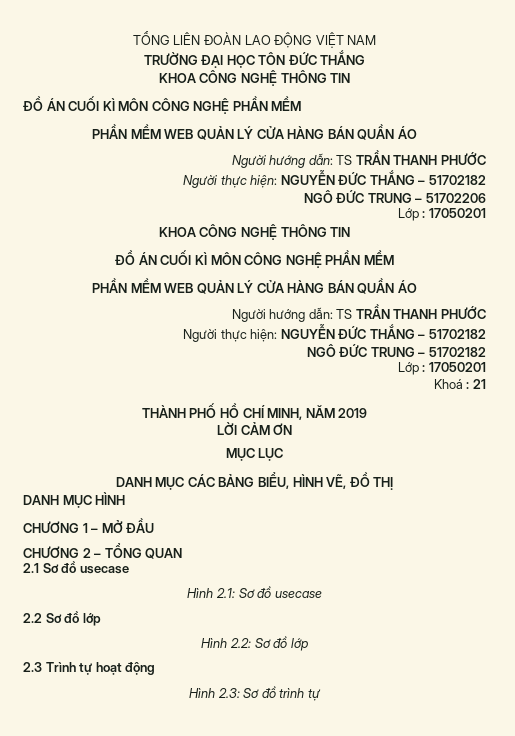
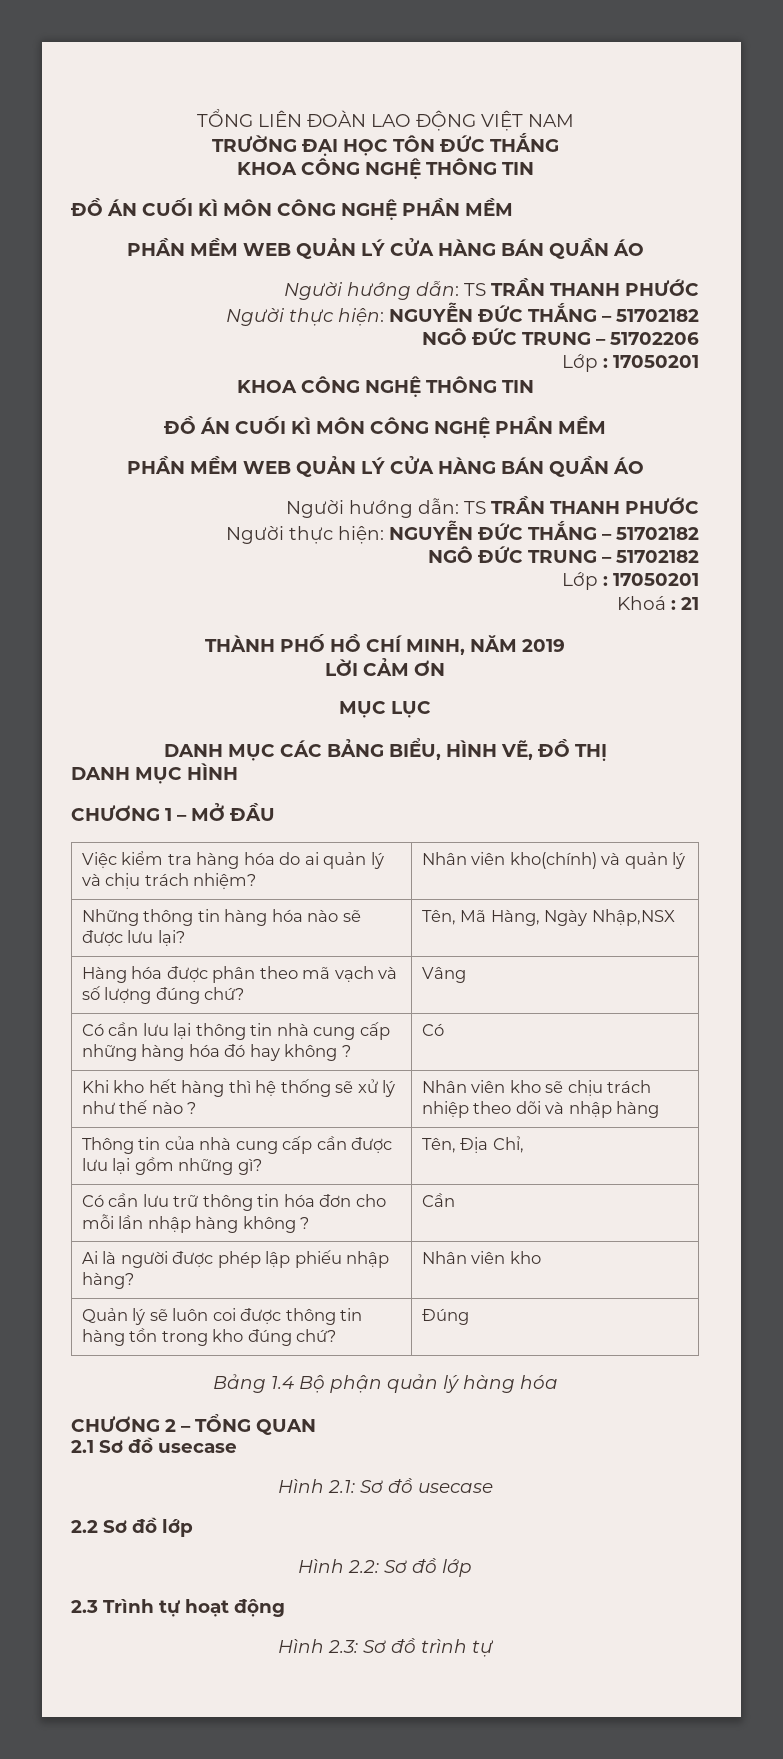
+ Việc kiểm tra hàng hóa do ai quản lý và chịu trách nhiệm? | Nhân viên kho(chính) và quản lý
+ Những thông tin hàng hóa nào sẽ được lưu lại? | Tên, Mã Hàng, Ngày Nhập,NSX
+ Hàng hóa được phân theo mã vạch và số lượng đúng chứ? | Vâng
+ Có cần lưu lại thông tin nhà cung cấp những hàng hóa đó hay không ? | Có
+ Khi kho hết hàng thì hệ thống sẽ xử lý như thế nào ? | Nhân viên kho sẽ chịu trách nhiệp theo dõi và nhập hàng
+ Thông tin của nhà cung cấp cần được lưu lại gồm những gì? | Tên, Địa Chỉ,
+ Có cần lưu trữ thông tin hóa đơn cho mỗi lần nhập hàng không ? | Cần
+ Ai là người được phép lập phiếu nhập hàng? | Nhân viên kho
+ Quản lý sẽ luôn coi được thông tin hàng tồn trong kho đúng chứ? | Đúng
+ Bảng 1.4 Bộ phận quản lý hàng hóa

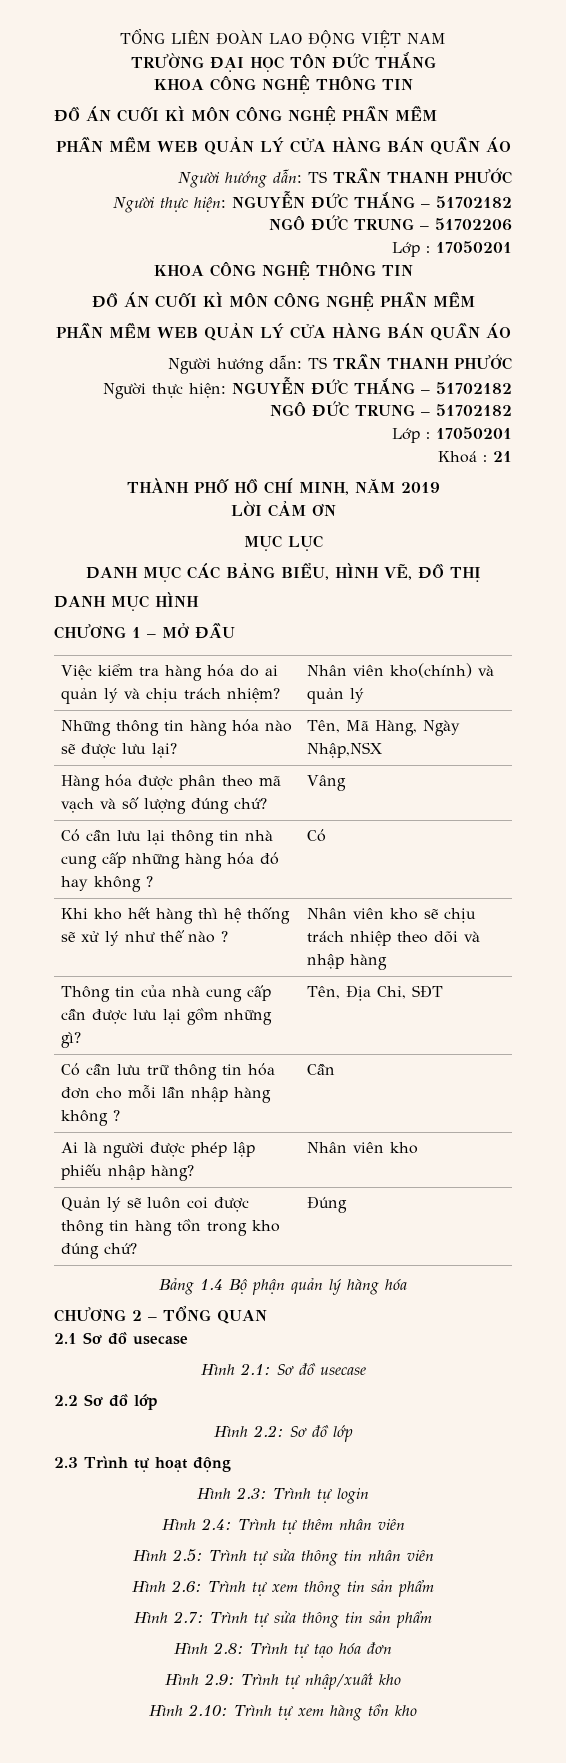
- Thông tin của nhà cung cấp cần được lưu lại gồm những gì? | Tên, Địa Chỉ,
+ Thông tin của nhà cung cấp cần được lưu lại gồm những gì? | Tên, Địa Chỉ, SĐT
- Hình 2.3: Sơ đồ trình tự
+ Hình 2.3: Trình tự login
+ Hình 2.4: Trình tự thêm nhân viên
+ Hình 2.5: Trình tự sửa thông tin nhân viên
+ Hình 2.6: Trình tự xem thông tin sản phẩm
+ Hình 2.7: Trình tự sửa thông tin sản phẩm
+ Hình 2.8: Trình tự tạo hóa đơn
+ Hình 2.9: Trình tự nhập/xuất kho
+ Hình 2.10: Trình tự xem hàng tồn kho

